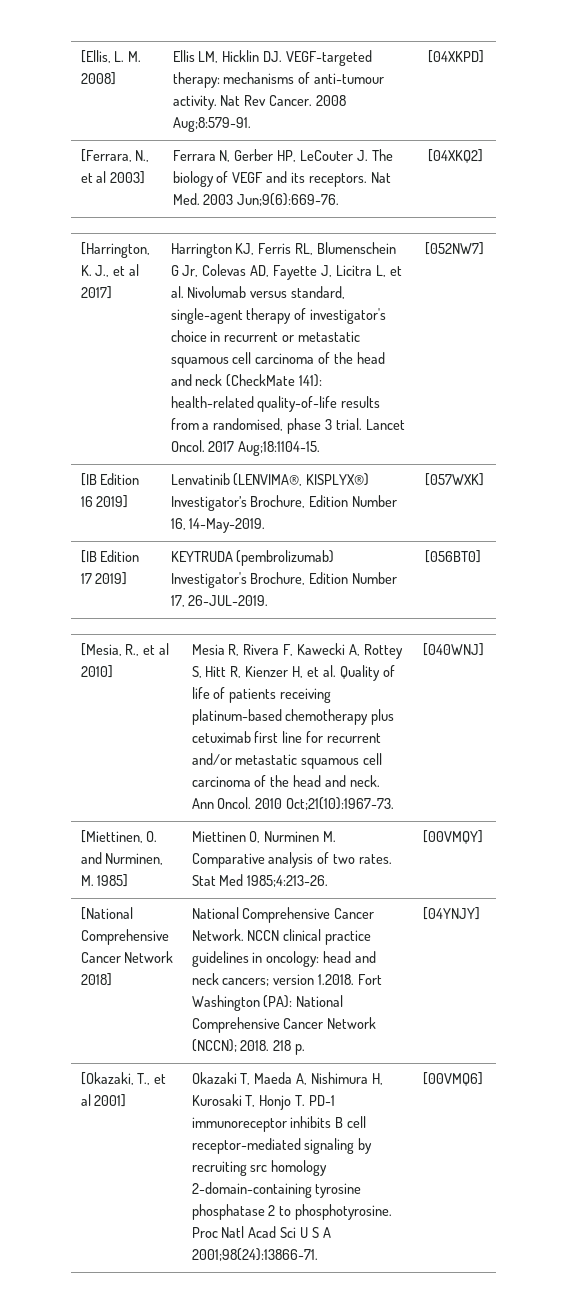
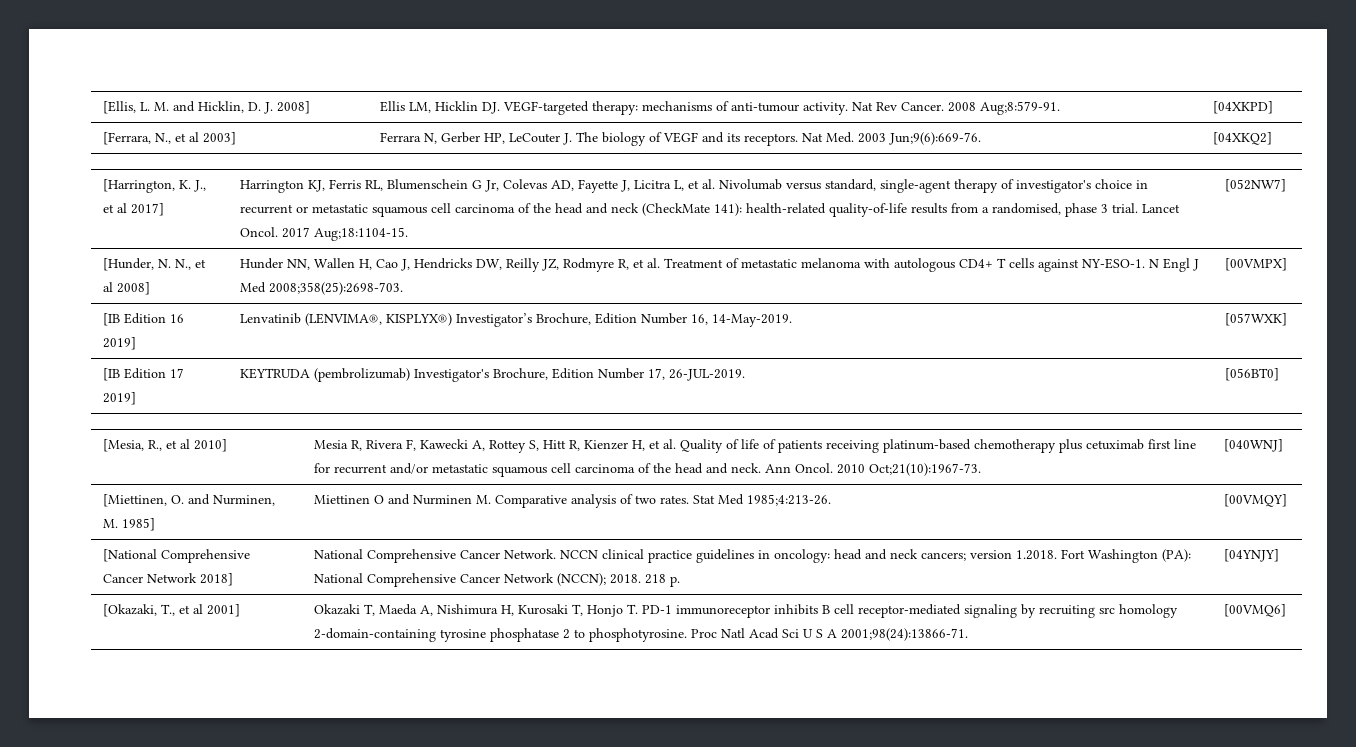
- [Ellis, L. M. 2008] | Ellis LM, Hicklin DJ. VEGF-targeted therapy: mechanisms of anti-tumour activity. Nat Rev Cancer. 2008 Aug;8:579-91. | [04XKPD]
+ [Ellis, L. M. and Hicklin, D. J. 2008] | Ellis LM, Hicklin DJ. VEGF-targeted therapy: mechanisms of anti-tumour activity. Nat Rev Cancer. 2008 Aug;8:579-91. | [04XKPD]
+ [Hunder, N. N., et al 2008] | Hunder NN, Wallen H, Cao J, Hendricks DW, Reilly JZ, Rodmyre R, et al. Treatment of metastatic melanoma with autologous CD4+ T cells against NY-ESO-1. N Engl J Med 2008;358(25):2698-703. | [00VMPX]
- [Miettinen, O. and Nurminen, M. 1985] | Miettinen O, Nurminen M. Comparative analysis of two rates. Stat Med 1985;4:213-26. | [00VMQY]
+ [Miettinen, O. and Nurminen, M. 1985] | Miettinen O and Nurminen M. Comparative analysis of two rates. Stat Med 1985;4:213-26. | [00VMQY]

